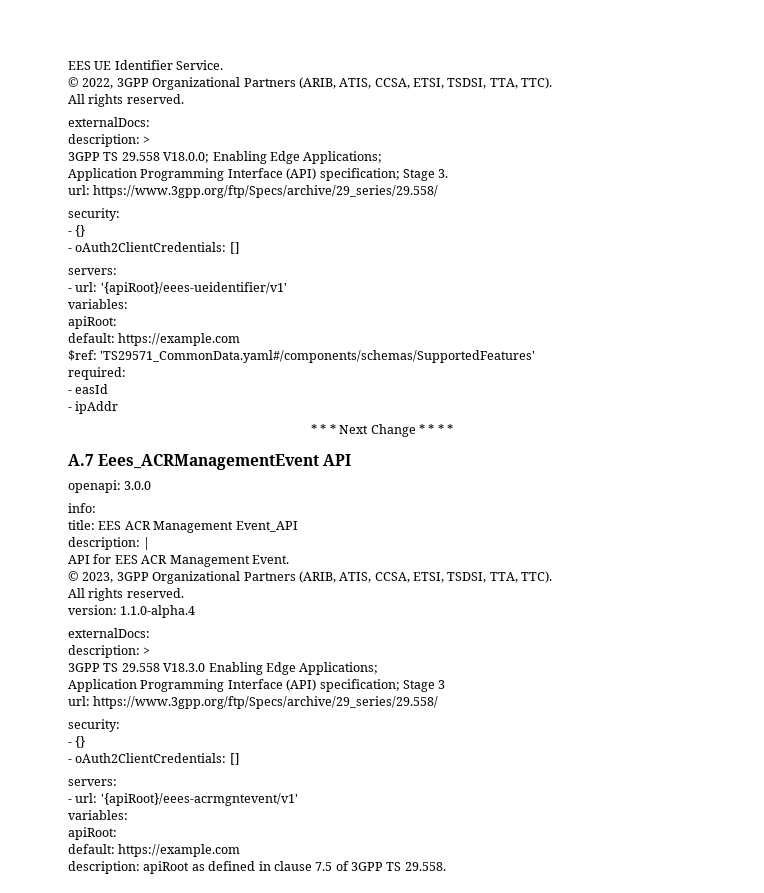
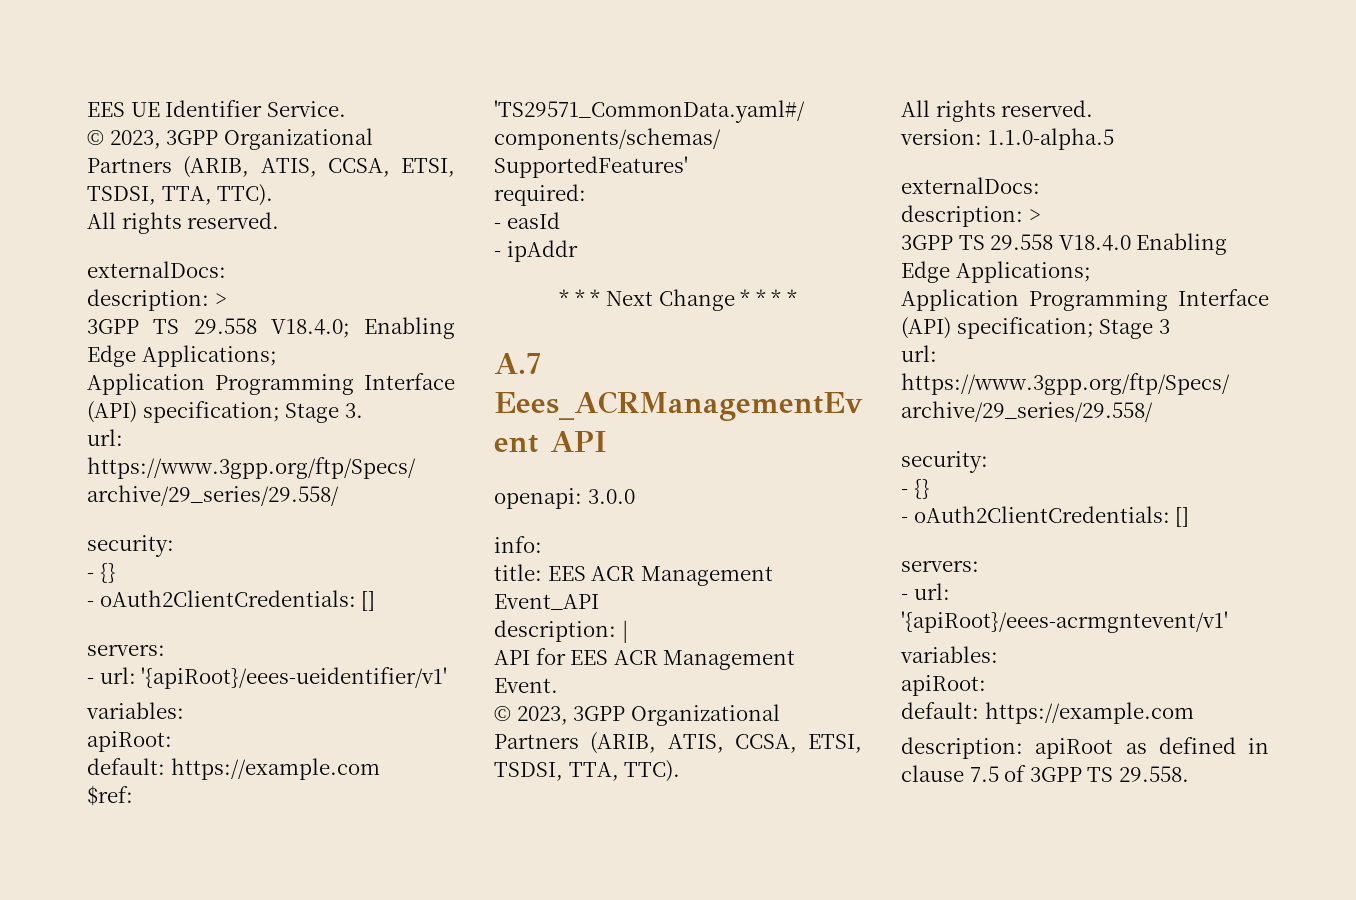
  EES UE Identifier Service.
- © 2022, 3GPP Organizational Partners (ARIB, ATIS, CCSA, ETSI, TSDSI, TTA, TTC).
+ © 2023, 3GPP Organizational Partners (ARIB, ATIS, CCSA, ETSI, TSDSI, TTA, TTC).
- 3GPP TS 29.558 V18.0.0; Enabling Edge Applications;
+ 3GPP TS 29.558 V18.4.0; Enabling Edge Applications;
- version: 1.1.0-alpha.4
+ version: 1.1.0-alpha.5
  externalDocs:
  description: >
- 3GPP TS 29.558 V18.3.0 Enabling Edge Applications;
+ 3GPP TS 29.558 V18.4.0 Enabling Edge Applications;

